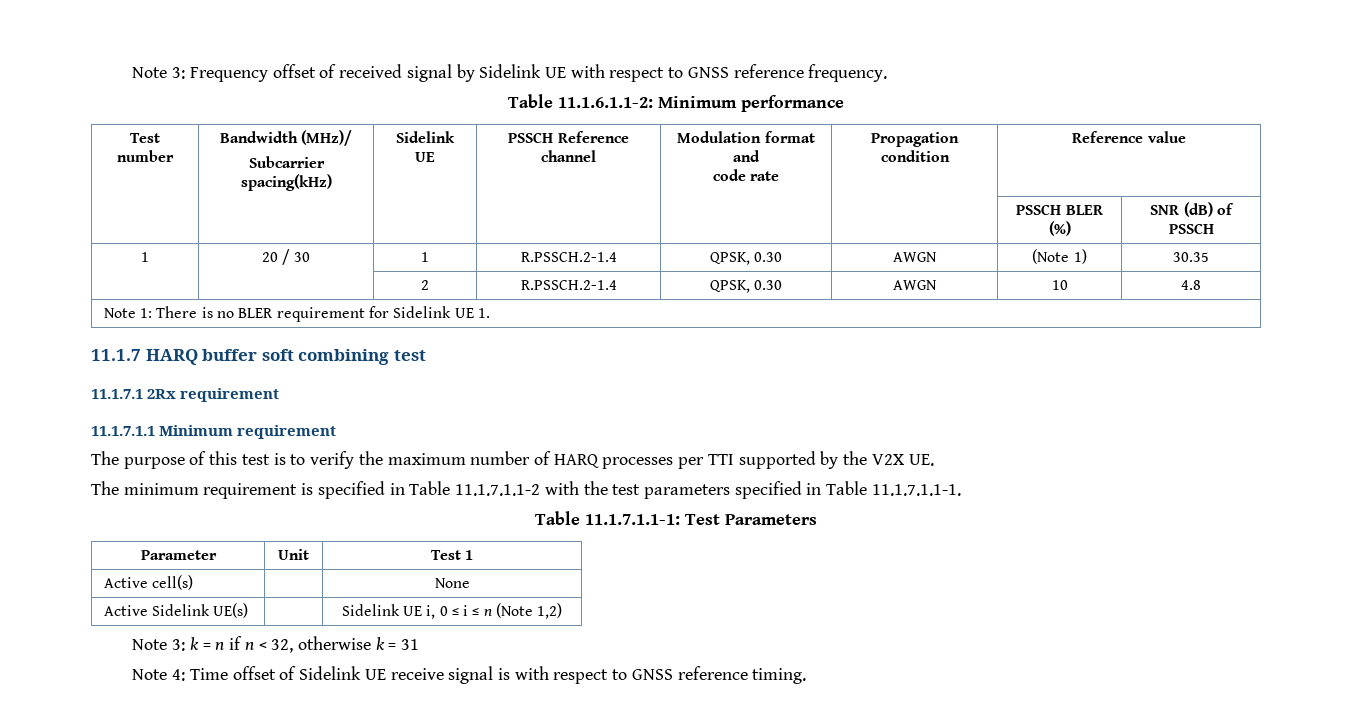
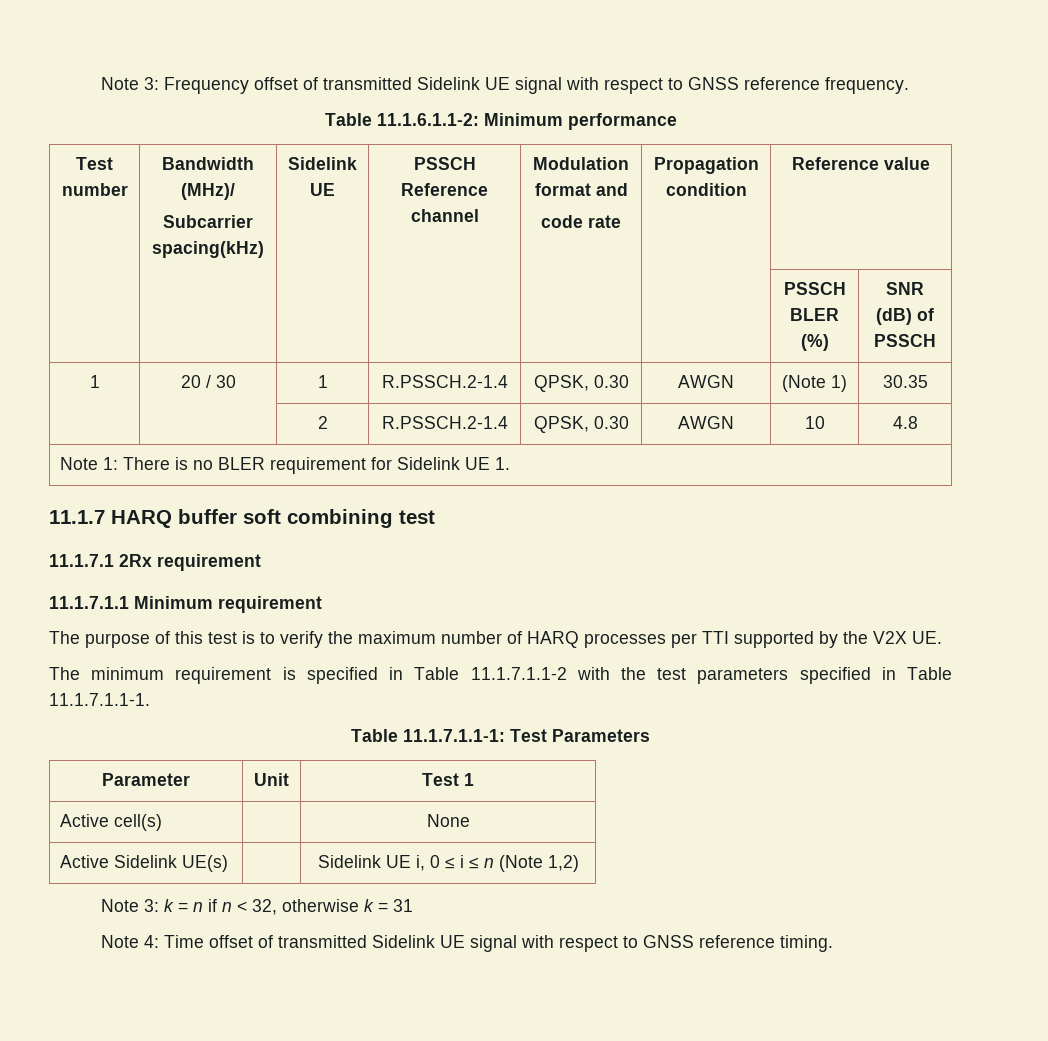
- Note 3: Frequency offset of received signal by Sidelink UE with respect to GNSS reference frequency.
+ Note 3: Frequency offset of transmitted Sidelink UE signal with respect to GNSS reference frequency.
- Note 4: Time offset of Sidelink UE receive signal is with respect to GNSS reference timing.
+ Note 4: Time offset of transmitted Sidelink UE signal with respect to GNSS reference timing.

